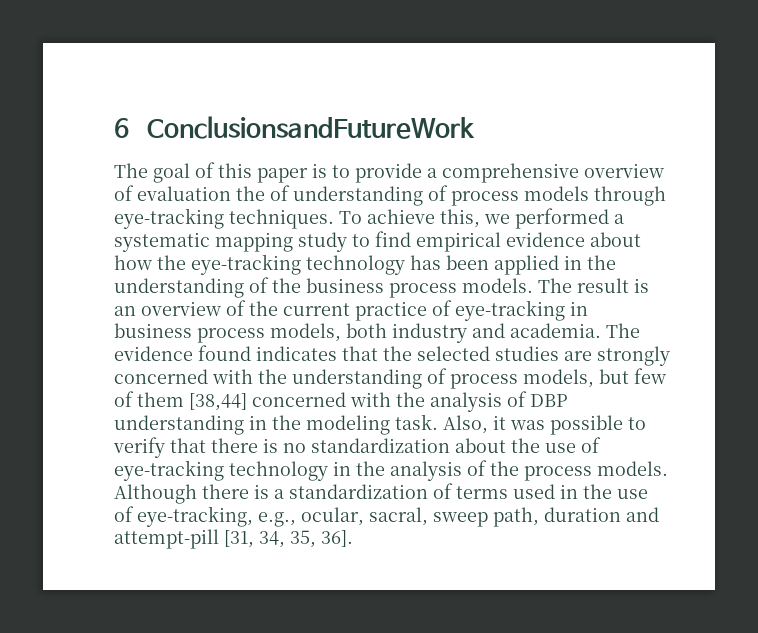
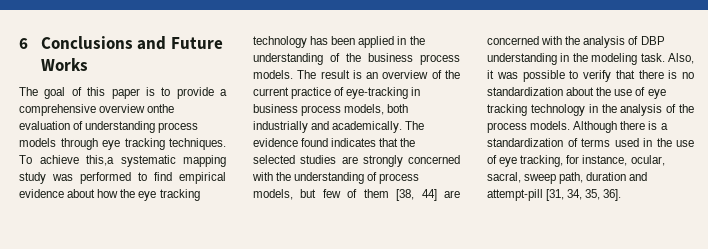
- 6 ConclusionsandFutureWork
+ 6 Conclusions and Future Works
- The goal of this paper is to provide a comprehensive overview of evaluation the of understanding of process models through eye-tracking techniques.
+ The goal of this paper is to provide a comprehensive overview onthe evaluation of understanding process models through eye tracking techniques.
- To achieve this, we performed a systematic mapping study to find empirical evidence about how the eye-tracking technology has been applied in the understanding of the business process models.
+ To achieve this,a systematic mapping study was performed to find empirical evidence about how the eye tracking technology has been applied in the understanding of the business process models.
- The result is an overview of the current practice of eye-tracking in business process models, both industry and academia.
+ The result is an overview of the current practice of eye-tracking in business process models, both industrially and academically.
- The evidence found indicates that the selected studies are strongly concerned with the understanding of process models, but few of them [38,44] concerned with the analysis of DBP understanding in the modeling task.
+ The evidence found indicates that the selected studies are strongly concerned with the understanding of process models, but few of them [38, 44] are concerned with the analysis of DBP understanding in the modeling task.
- Also, it was possible to verify that there is no standardization about the use of eye-tracking technology in the analysis of the process models.
+ Also, it was possible to verify that there is no standardization about the use of eye tracking technology in the analysis of the process models.
- Although there is a standardization of terms used in the use of eye-tracking, e.g., ocular, sacral, sweep path, duration and attempt-pill [31, 34, 35, 36].
+ Although there is a standardization of terms used in the use of eye tracking, for instance, ocular, sacral, sweep path, duration and attempt-pill [31, 34, 35, 36].

